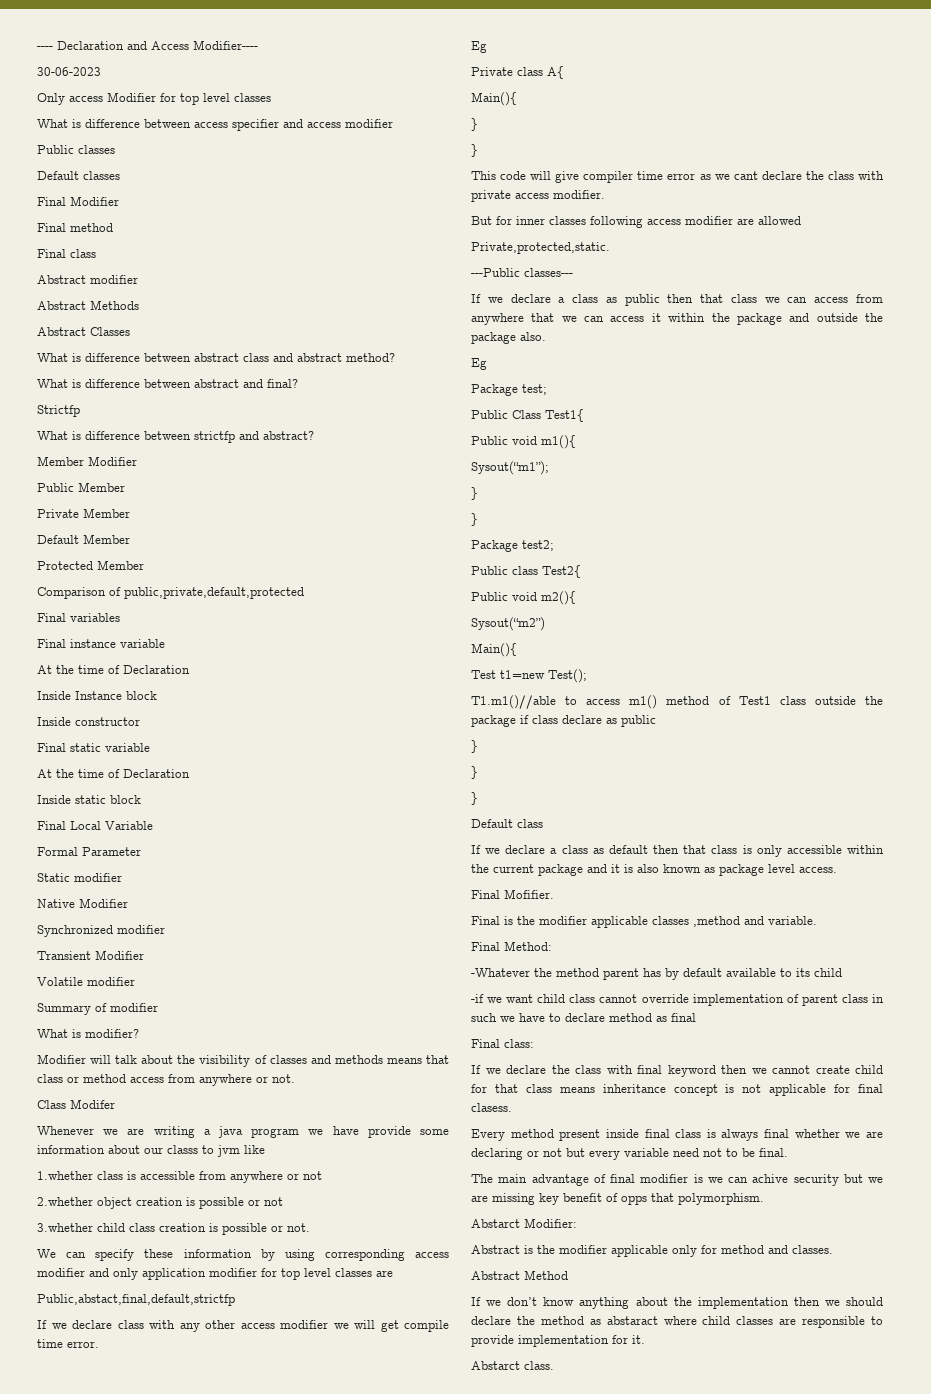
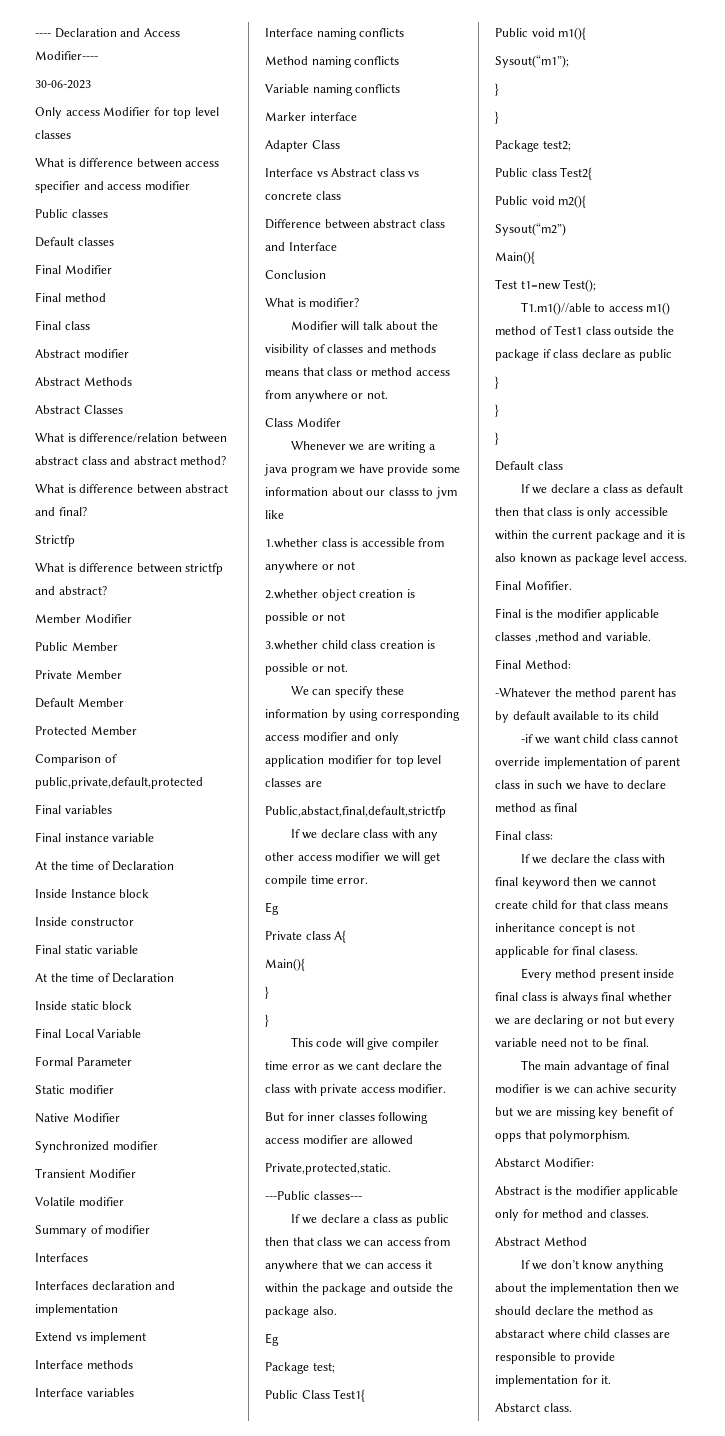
- What is difference between abstract class and abstract method?
+ What is difference/relation between abstract class and abstract method?
  Summary of modifier
+ Interfaces
+ Interfaces declaration and implementation
+ Extend vs implement
+ Interface methods
+ Interface variables
+ Interface naming conflicts
+ Method naming conflicts
+ Variable naming conflicts
+ Marker interface
+ Adapter Class
+ Interface vs Abstract class vs concrete class
+ Difference between abstract class and Interface
+ Conclusion

